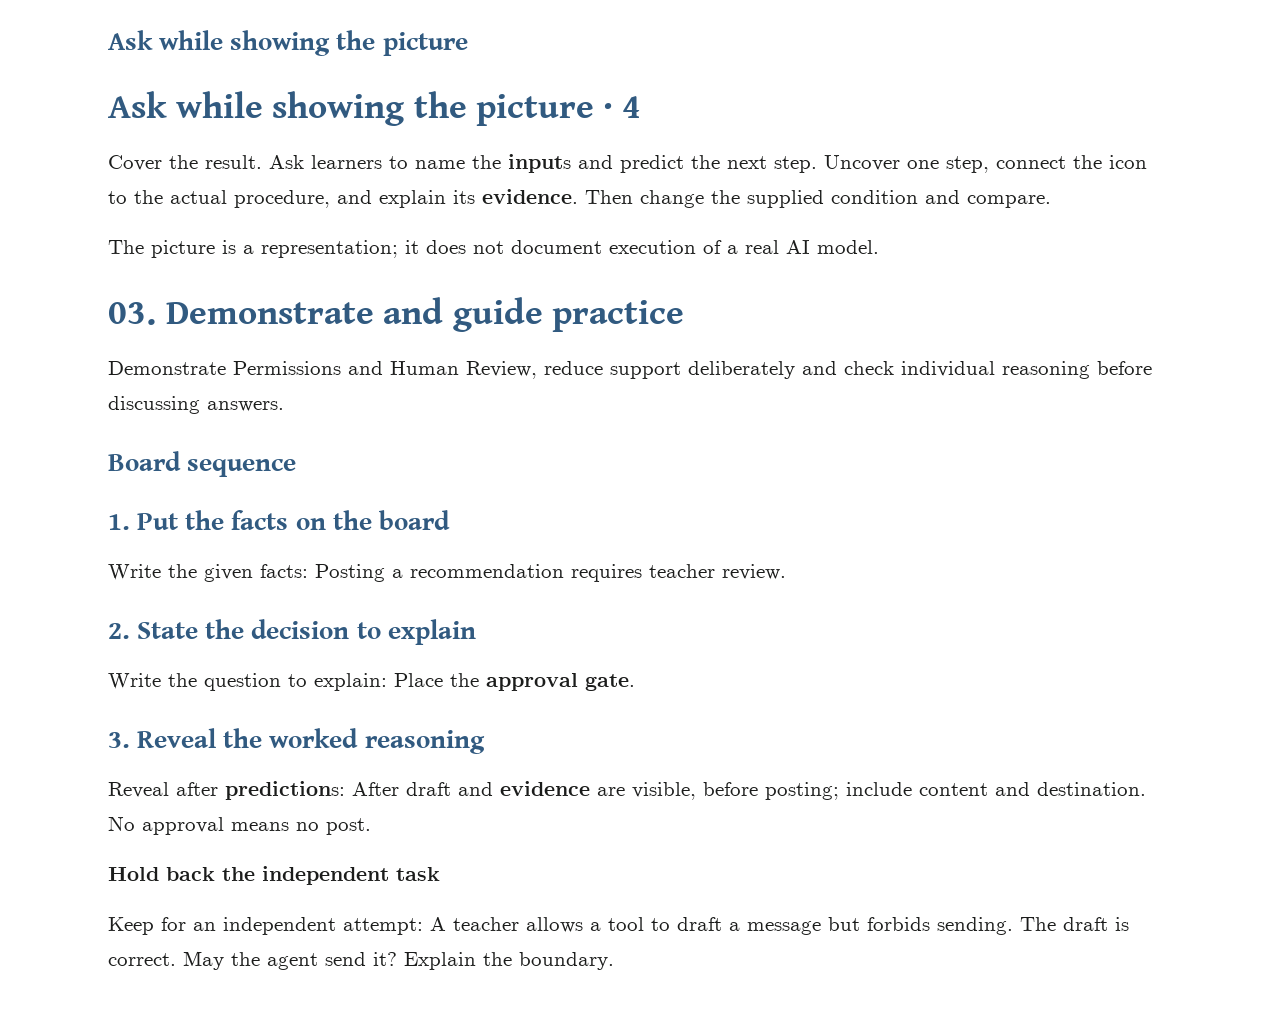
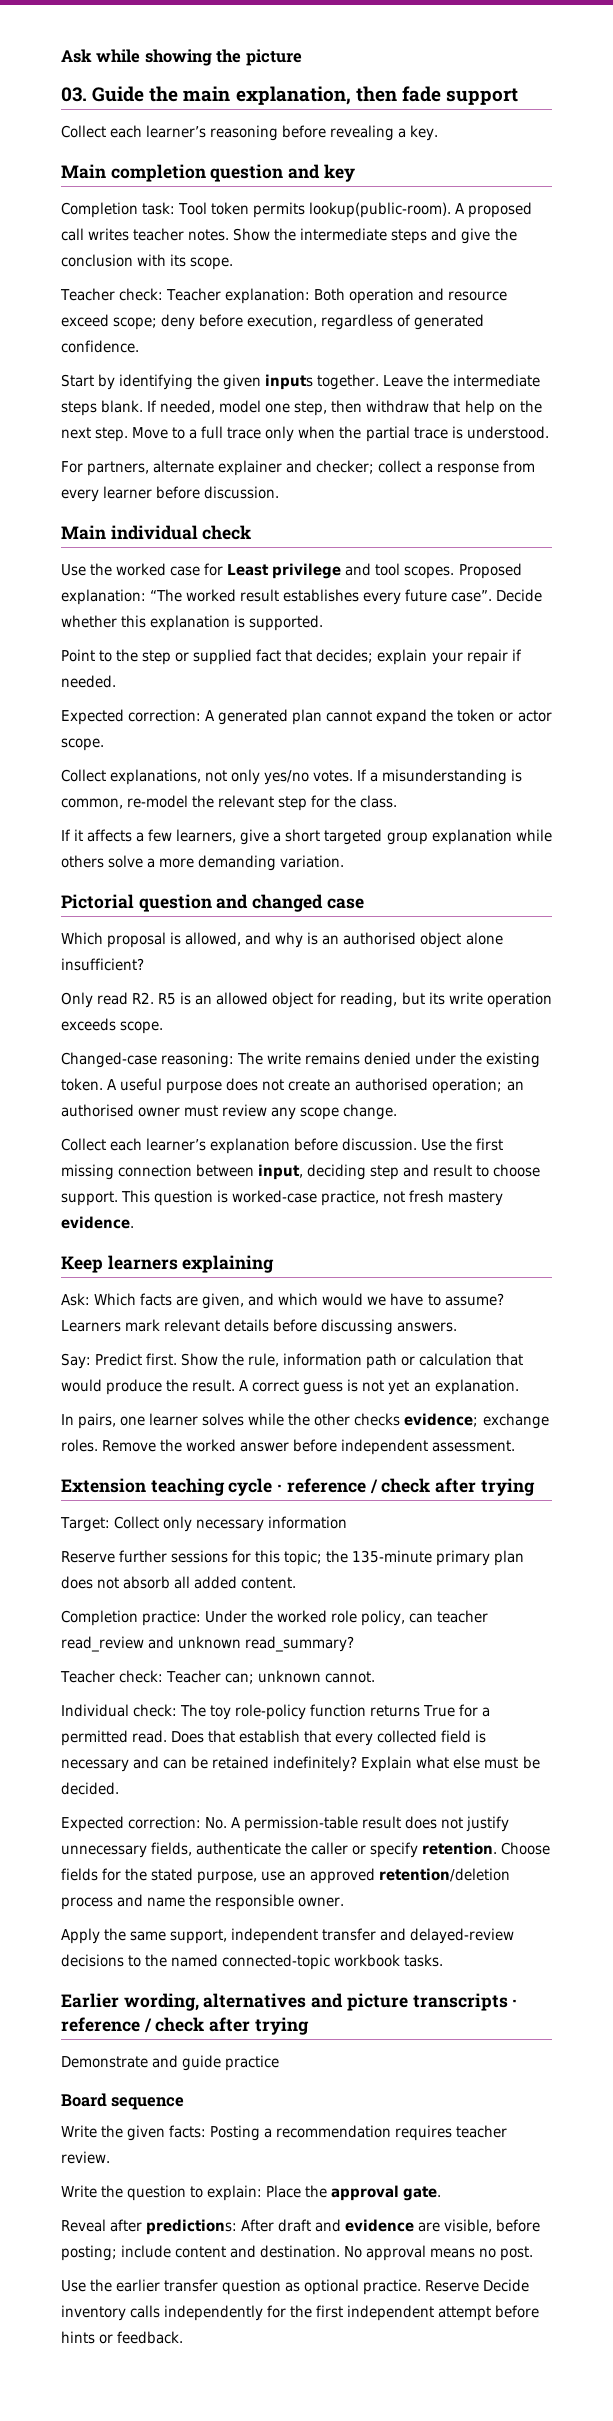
- Ask while showing the picture · 4
- Cover the result. Ask learners to name the inputs and predict the next step. Uncover one step, connect the icon to the actual procedure, and explain its evidence. Then change the supplied condition and compare.
- The picture is a representation; it does not document execution of a real AI model.
- 03. Demonstrate and guide practice
- Demonstrate Permissions and Human Review, reduce support deliberately and check individual reasoning before discussing answers.
+ 03. Guide the main explanation, then fade support
+ Collect each learner’s reasoning before revealing a key.
+ Main completion question and key
+ Completion task: Tool token permits lookup(public-room). A proposed call writes teacher notes. Show the intermediate steps and give the conclusion with its scope.
+ Teacher check: Teacher explanation: Both operation and resource exceed scope; deny before execution, regardless of generated confidence.
+ Start by identifying the given inputs together. Leave the intermediate steps blank. If needed, model one step, then withdraw that help on the next step. Move to a full trace only when the partial trace is understood.
+ For partners, alternate explainer and checker; collect a response from every learner before discussion.
+ Main individual check
+ Use the worked case for Least privilege and tool scopes. Proposed explanation: “The worked result establishes every future case”. Decide whether this explanation is supported.
+ Point to the step or supplied fact that decides; explain your repair if needed.
+ Expected correction: A generated plan cannot expand the token or actor scope.
+ Collect explanations, not only yes/no votes. If a misunderstanding is common, re-model the relevant step for the class.
+ If it affects a few learners, give a short targeted group explanation while others solve a more demanding variation.
+ Pictorial question and changed case
+ Which proposal is allowed, and why is an authorised object alone insufficient?
+ Only read R2. R5 is an allowed object for reading, but its write operation exceeds scope.
+ Changed-case reasoning: The write remains denied under the existing token. A useful purpose does not create an authorised operation; an authorised owner must review any scope change.
+ Collect each learner’s explanation before discussion. Use the first missing connection between input, deciding step and result to choose support. This question is worked-case practice, not fresh mastery evidence.
+ Keep learners explaining
+ Ask: Which facts are given, and which would we have to assume? Learners mark relevant details before discussing answers.
+ Say: Predict first. Show the rule, information path or calculation that would produce the result. A correct guess is not yet an explanation.
+ In pairs, one learner solves while the other checks evidence; exchange roles. Remove the worked answer before independent assessment.
+ Extension teaching cycle · reference / check after trying
+ Target: Collect only necessary information
+ Reserve further sessions for this topic; the 135-minute primary plan does not absorb all added content.
+ Completion practice: Under the worked role policy, can teacher read_review and unknown read_summary?
+ Teacher check: Teacher can; unknown cannot.
+ Individual check: The toy role-policy function returns True for a permitted read. Does that establish that every collected field is necessary and can be retained indefinitely? Explain what else must be decided.
+ Expected correction: No. A permission-table result does not justify unnecessary fields, authenticate the caller or specify retention. Choose fields for the stated purpose, use an approved retention/deletion process and name the responsible owner.
+ Apply the same support, independent transfer and delayed-review decisions to the named connected-topic workbook tasks.
+ Earlier wording, alternatives and picture transcripts · reference / check after trying
+ Demonstrate and guide practice
  Board sequence
- 1. Put the facts on the board
- 2. State the decision to explain
- 3. Reveal the worked reasoning
- Hold back the independent task
- Keep for an independent attempt: A teacher allows a tool to draft a message but forbids sending. The draft is correct. May the agent send it? Explain the boundary.
+ Use the earlier transfer question as optional practice. Reserve Decide inventory calls independently for the first independent attempt before hints or feedback.

